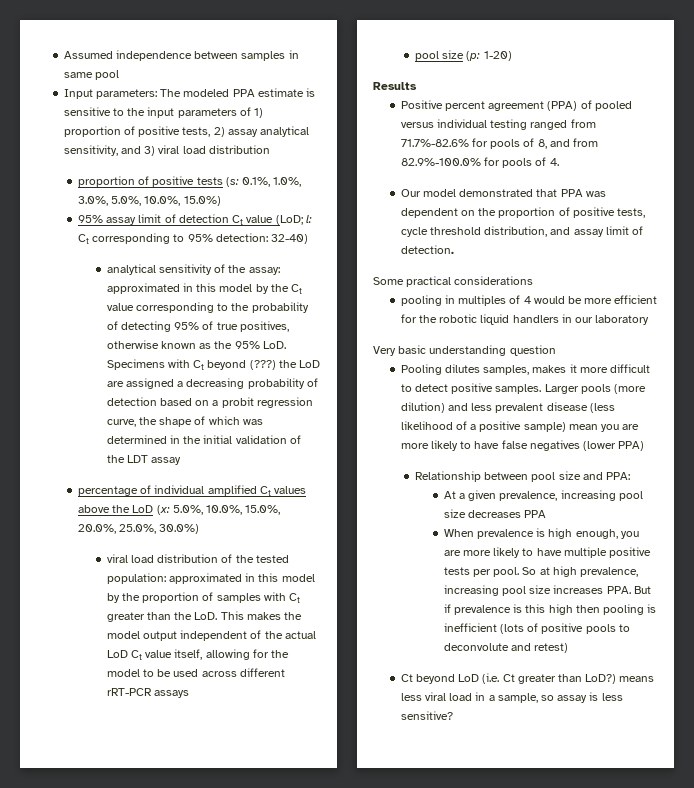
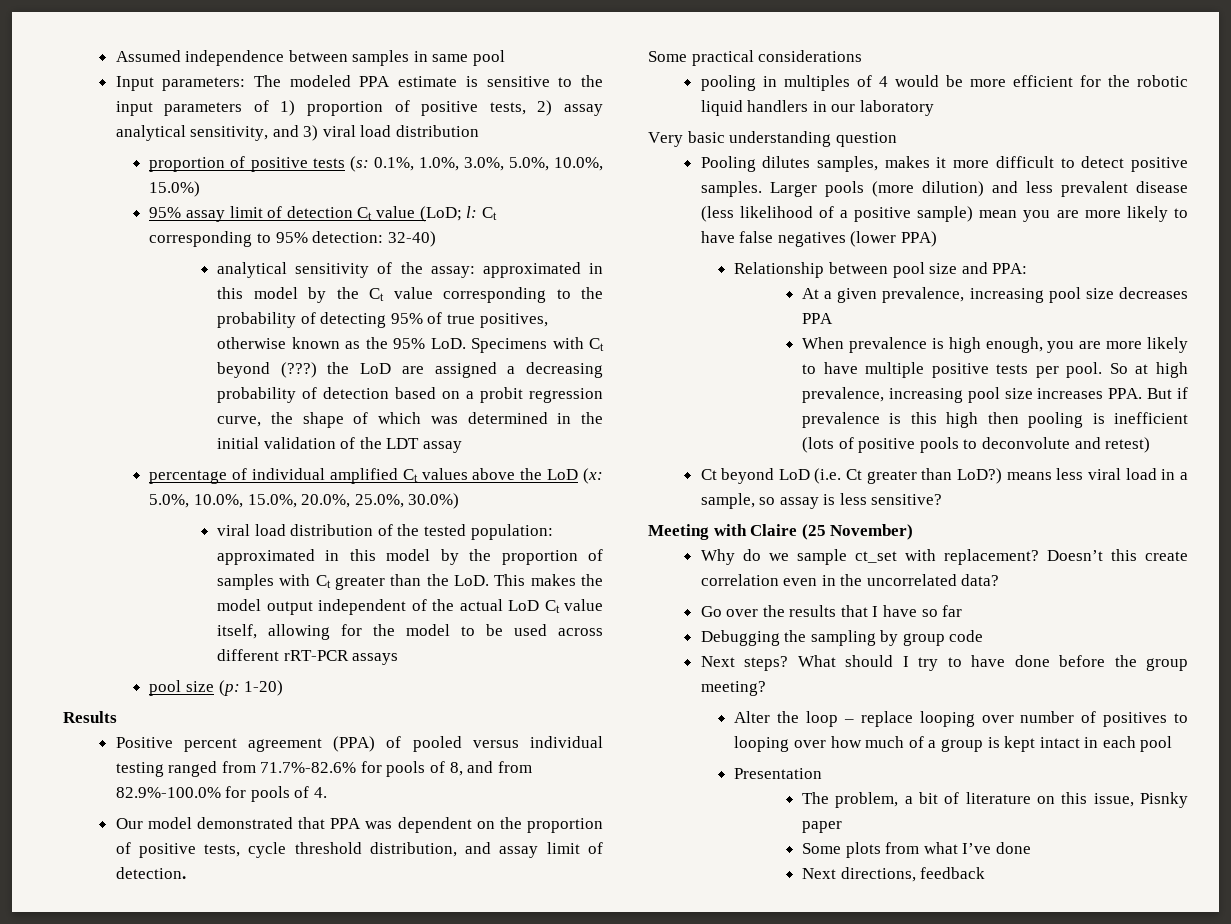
+ Meeting with Claire (25 November)
+ Why do we sample ct_set with replacement? Doesn’t this create correlation even in the uncorrelated data?
+ Go over the results that I have so far
+ Debugging the sampling by group code
+ Next steps? What should I try to have done before the group meeting?
+ Alter the loop – replace looping over number of positives to looping over how much of a group is kept intact in each pool
+ Presentation
+ The problem, a bit of literature on this issue, Pisnky paper
+ Some plots from what I’ve done
+ Next directions, feedback

